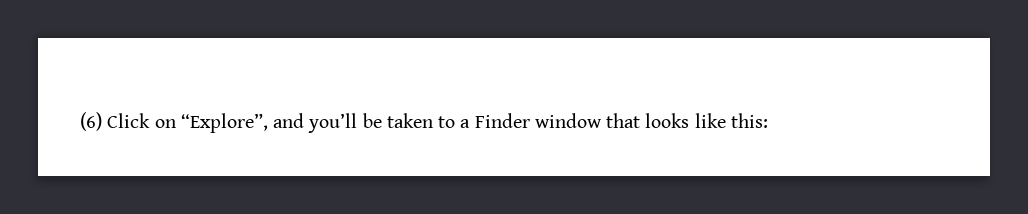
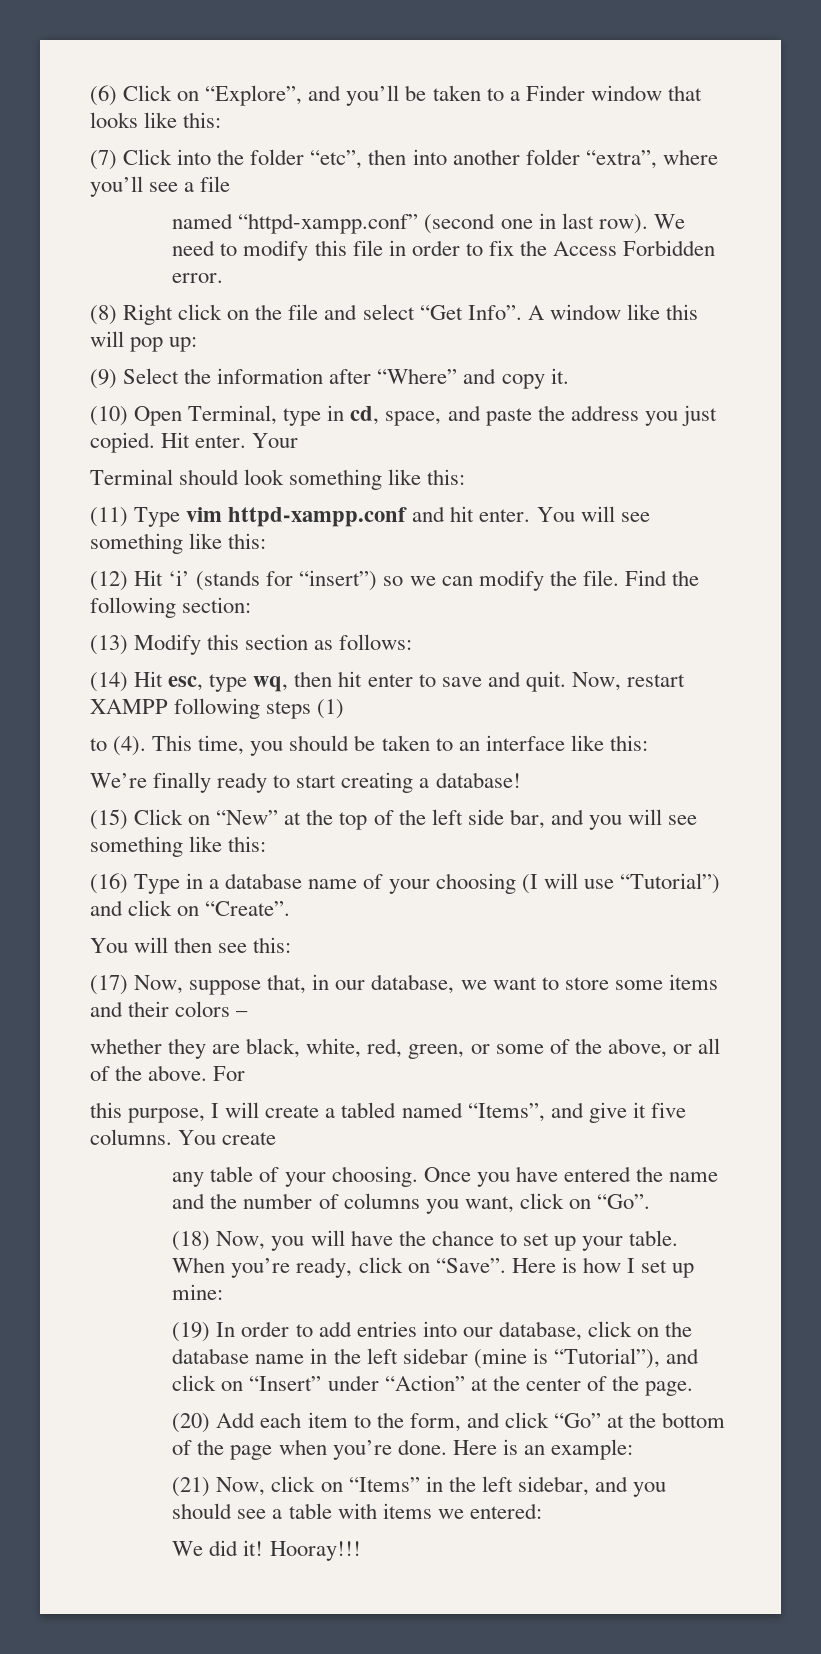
+ (7) Click into the folder “etc”, then into another folder “extra”, where you’ll see a file
+ named “httpd-xampp.conf” (second one in last row). We need to modify this file in order to fix the Access Forbidden error.
+ (8) Right click on the file and select “Get Info”. A window like this will pop up:
+ (9) Select the information after “Where” and copy it.
+ (10) Open Terminal, type in cd, space, and paste the address you just copied. Hit enter. Your
+ Terminal should look something like this:
+ (11) Type vim httpd-xampp.conf and hit enter. You will see something like this:
+ (12) Hit ‘i’ (stands for “insert”) so we can modify the file. Find the following section:
+ (13) Modify this section as follows:
+ (14) Hit esc, type wq, then hit enter to save and quit. Now, restart XAMPP following steps (1)
+ to (4). This time, you should be taken to an interface like this:
+ We’re finally ready to start creating a database!
+ (15) Click on “New” at the top of the left side bar, and you will see something like this:
+ (16) Type in a database name of your choosing (I will use “Tutorial”) and click on “Create”.
+ You will then see this:
+ (17) Now, suppose that, in our database, we want to store some items and their colors –
+ whether they are black, white, red, green, or some of the above, or all of the above. For
+ this purpose, I will create a tabled named “Items”, and give it five columns. You create
+ any table of your choosing. Once you have entered the name and the number of columns you want, click on “Go”.
+ (18) Now, you will have the chance to set up your table. When you’re ready, click on “Save”. Here is how I set up mine:
+ (19) In order to add entries into our database, click on the database name in the left sidebar (mine is “Tutorial”), and click on “Insert” under “Action” at the center of the page.
+ (20) Add each item to the form, and click “Go” at the bottom of the page when you’re done. Here is an example:
+ (21) Now, click on “Items” in the left sidebar, and you should see a table with items we entered:
+ We did it! Hooray!!!

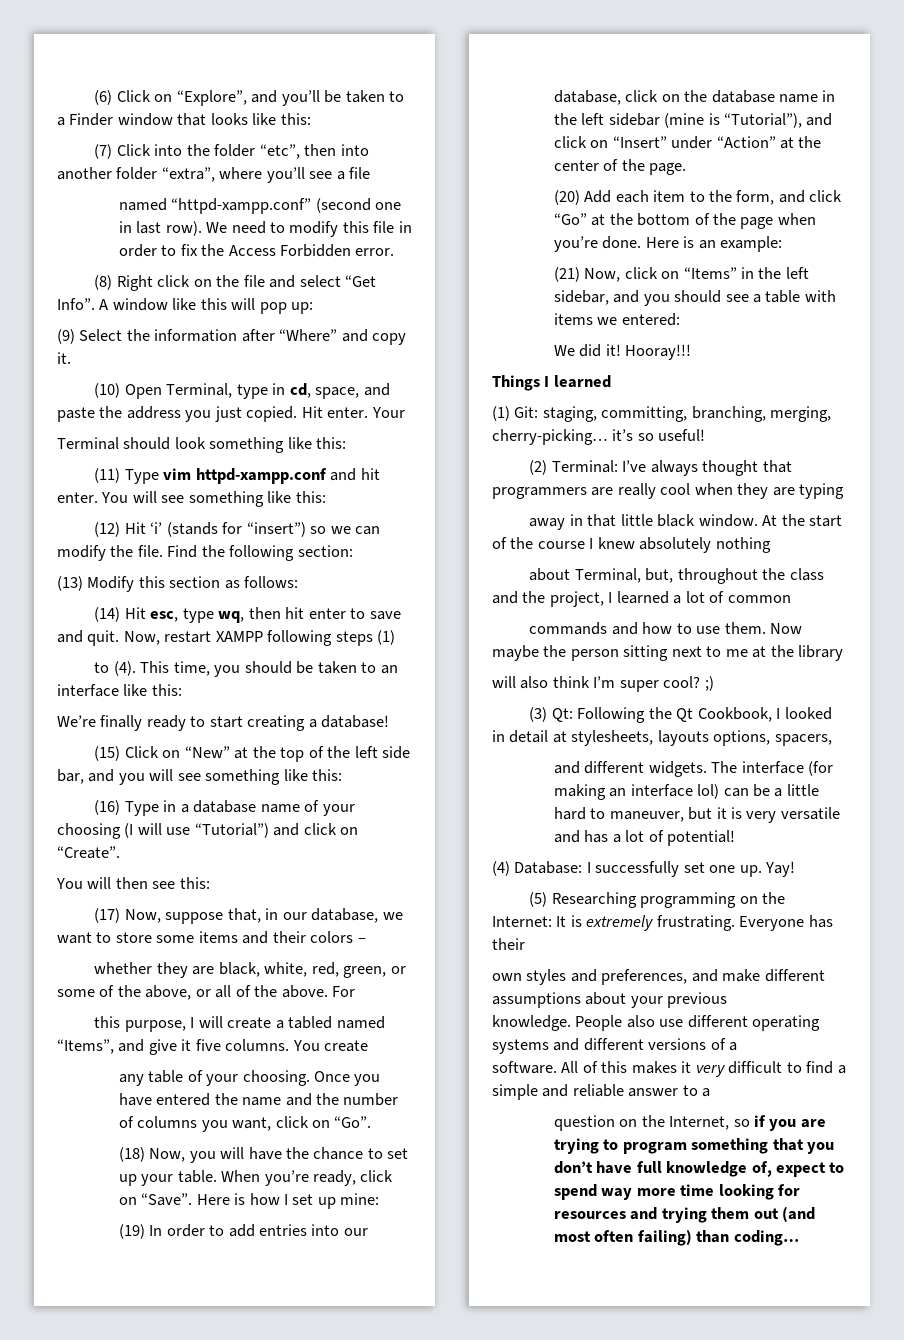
+ Things I learned
+ (1) Git: staging, committing, branching, merging, cherry-picking… it’s so useful!
+ (2) Terminal: I’ve always thought that programmers are really cool when they are typing
+ away in that little black window. At the start of the course I knew absolutely nothing
+ about Terminal, but, throughout the class and the project, I learned a lot of common
+ commands and how to use them. Now maybe the person sitting next to me at the library
+ will also think I’m super cool? ;)
+ (3) Qt: Following the Qt Cookbook, I looked in detail at stylesheets, layouts options, spacers,
+ and different widgets. The interface (for making an interface lol) can be a little hard to maneuver, but it is very versatile and has a lot of potential!
+ (4) Database: I successfully set one up. Yay!
+ (5) Researching programming on the Internet: It is extremely frustrating. Everyone has their
+ own styles and preferences, and make different assumptions about your previous
+ knowledge. People also use different operating systems and different versions of a
+ software. All of this makes it very difficult to find a simple and reliable answer to a
+ question on the Internet, so if you are trying to program something that you don’t have full knowledge of, expect to spend way more time looking for resources and trying them out (and most often failing) than coding…

